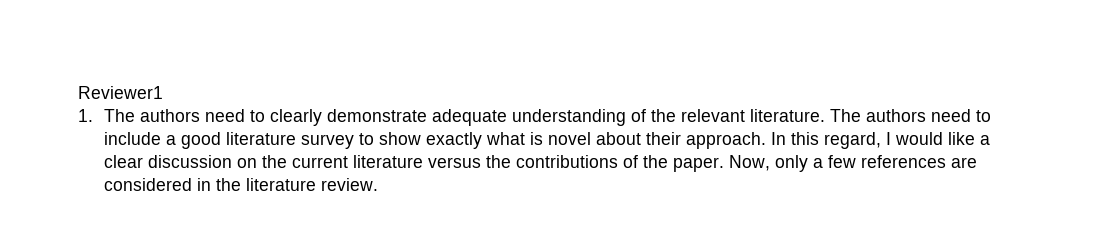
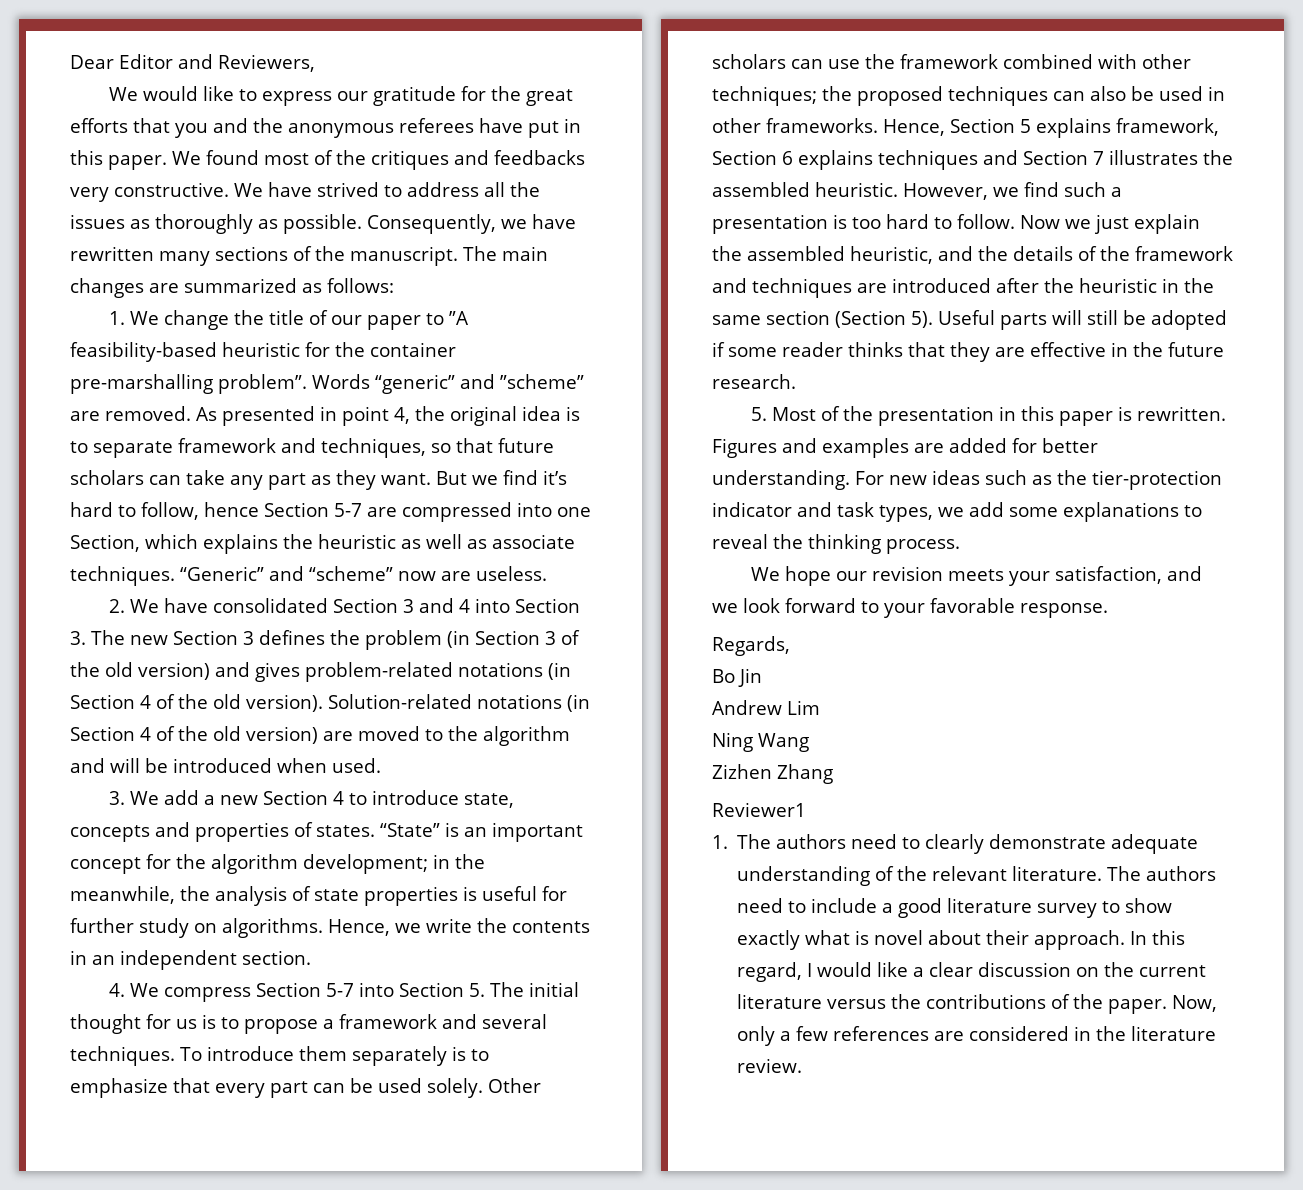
+ Dear Editor and Reviewers,
+ We would like to express our gratitude for the great efforts that you and the anonymous referees have put in this paper. We found most of the critiques and feedbacks very constructive. We have strived to address all the issues as thoroughly as possible. Consequently, we have rewritten many sections of the manuscript. The main changes are summarized as follows:
+ 1. We change the title of our paper to ”A feasibility-based heuristic for the container pre-marshalling problem”. Words “generic” and ”scheme” are removed. As presented in point 4, the original idea is to separate framework and techniques, so that future scholars can take any part as they want. But we find it’s hard to follow, hence Section 5-7 are compressed into one Section, which explains the heuristic as well as associate techniques. “Generic” and “scheme” now are useless.
+ 2. We have consolidated Section 3 and 4 into Section 3. The new Section 3 defines the problem (in Section 3 of the old version) and gives problem-related notations (in Section 4 of the old version). Solution-related notations (in Section 4 of the old version) are moved to the algorithm and will be introduced when used.
+ 3. We add a new Section 4 to introduce state, concepts and properties of states. “State” is an important concept for the algorithm development; in the meanwhile, the analysis of state properties is useful for further study on algorithms. Hence, we write the contents in an independent section.
+ 4. We compress Section 5-7 into Section 5. The initial thought for us is to propose a framework and several techniques. To introduce them separately is to emphasize that every part can be used solely. Other scholars can use the framework combined with other techniques; the proposed techniques can also be used in other frameworks. Hence, Section 5 explains framework, Section 6 explains techniques and Section 7 illustrates the assembled heuristic. However, we find such a presentation is too hard to follow. Now we just explain the assembled heuristic, and the details of the framework and techniques are introduced after the heuristic in the same section (Section 5). Useful parts will still be adopted if some reader thinks that they are effective in the future research.
+ 5. Most of the presentation in this paper is rewritten. Figures and examples are added for better understanding. For new ideas such as the tier-protection indicator and task types, we add some explanations to reveal the thinking process.
+ We hope our revision meets your satisfaction, and we look forward to your favorable response.
+ Regards,
+ Bo Jin
+ Andrew Lim
+ Ning Wang
+ Zizhen Zhang

